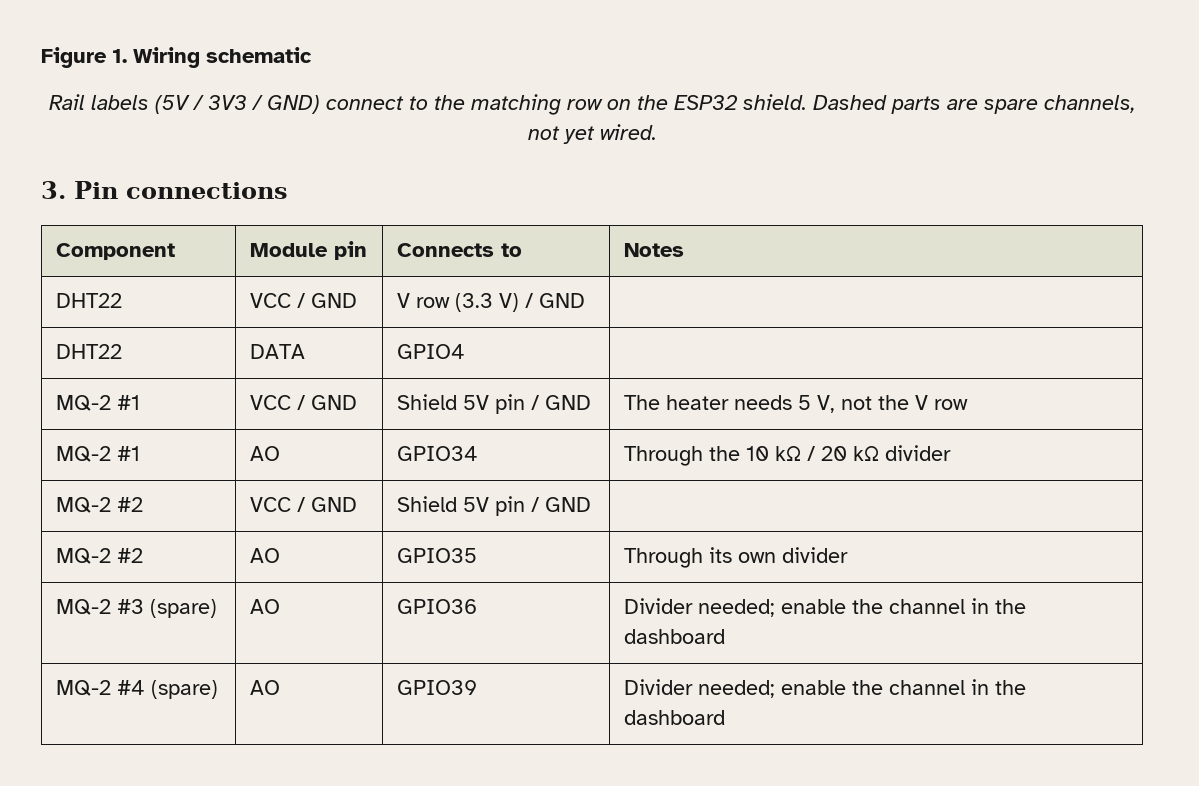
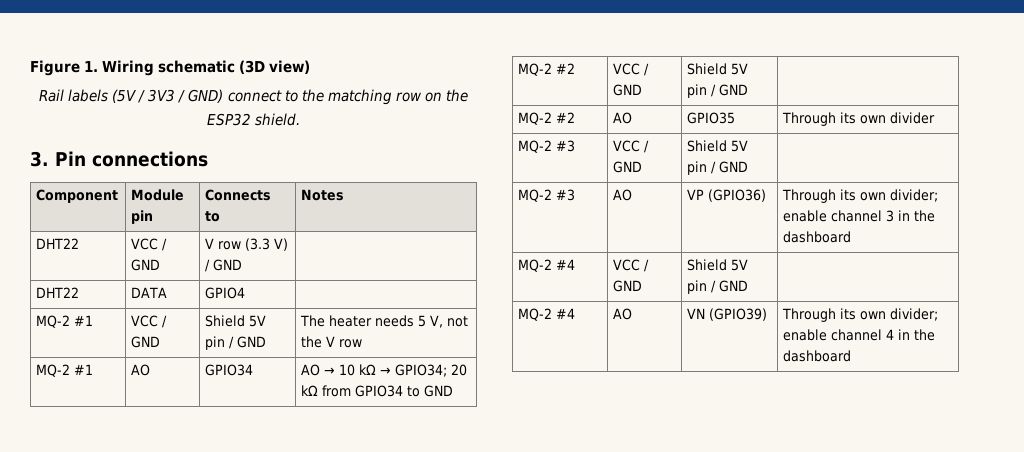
- Figure 1. Wiring schematic
+ Figure 1. Wiring schematic (3D view)
- Dashed parts are spare channels, not yet wired.
- MQ-2 #1 | AO | GPIO34 | Through the 10 kΩ / 20 kΩ divider
+ MQ-2 #1 | AO | GPIO34 | AO → 10 kΩ → GPIO34; 20 kΩ from GPIO34 to GND
- MQ-2 #3 (spare) | AO | GPIO36 | Divider needed; enable the channel in the dashboard
+ MQ-2 #3 | VCC / GND | Shield 5V pin / GND |
+ MQ-2 #3 | AO | VP (GPIO36) | Through its own divider; enable channel 3 in the dashboard
- MQ-2 #4 (spare) | AO | GPIO39 | Divider needed; enable the channel in the dashboard
+ MQ-2 #4 | VCC / GND | Shield 5V pin / GND |
+ MQ-2 #4 | AO | VN (GPIO39) | Through its own divider; enable channel 4 in the dashboard

